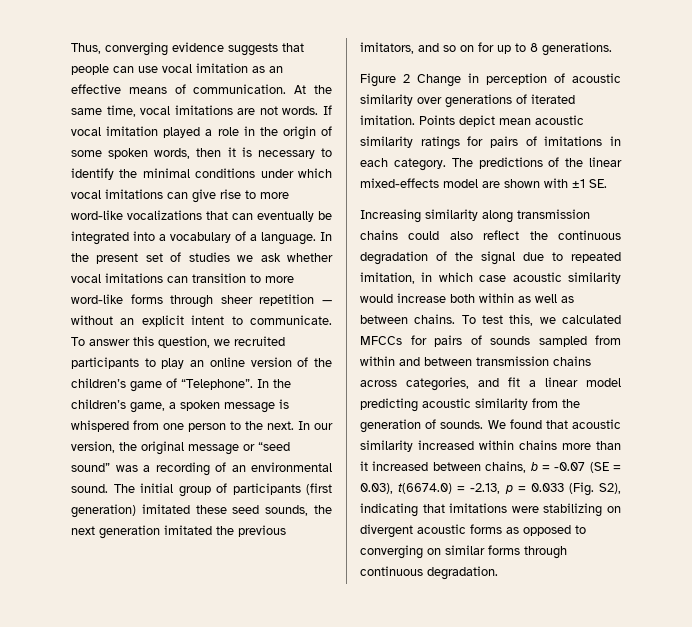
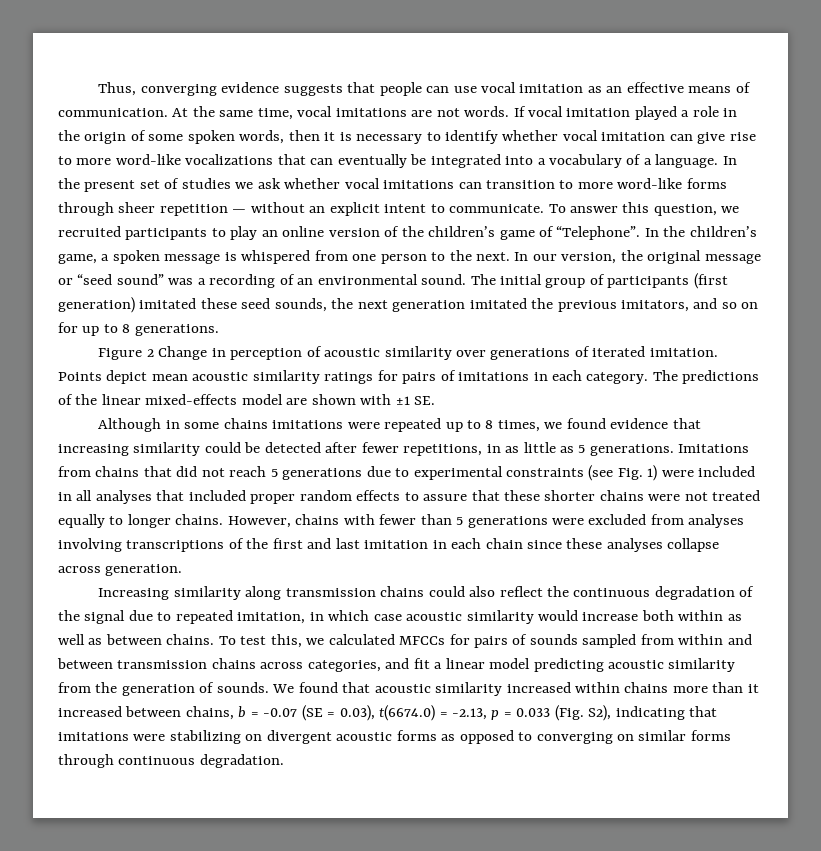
- If vocal imitation played a role in the origin of some spoken words, then it is necessary to identify the minimal conditions under which vocal imitations can give rise to more word-like vocalizations that can eventually be integrated into a vocabulary of a language.
+ If vocal imitation played a role in the origin of some spoken words, then it is necessary to identify whether vocal imitation can give rise to more word-like vocalizations that can eventually be integrated into a vocabulary of a language.
+ Although in some chains imitations were repeated up to 8 times, we found evidence that increasing similarity could be detected after fewer repetitions, in as little as 5 generations. Imitations from chains that did not reach 5 generations due to experimental constraints (see Fig. 1) were included in all analyses that included proper random effects to assure that these shorter chains were not treated equally to longer chains. However, chains with fewer than 5 generations were excluded from analyses involving transcriptions of the first and last imitation in each chain since these analyses collapse across generation.

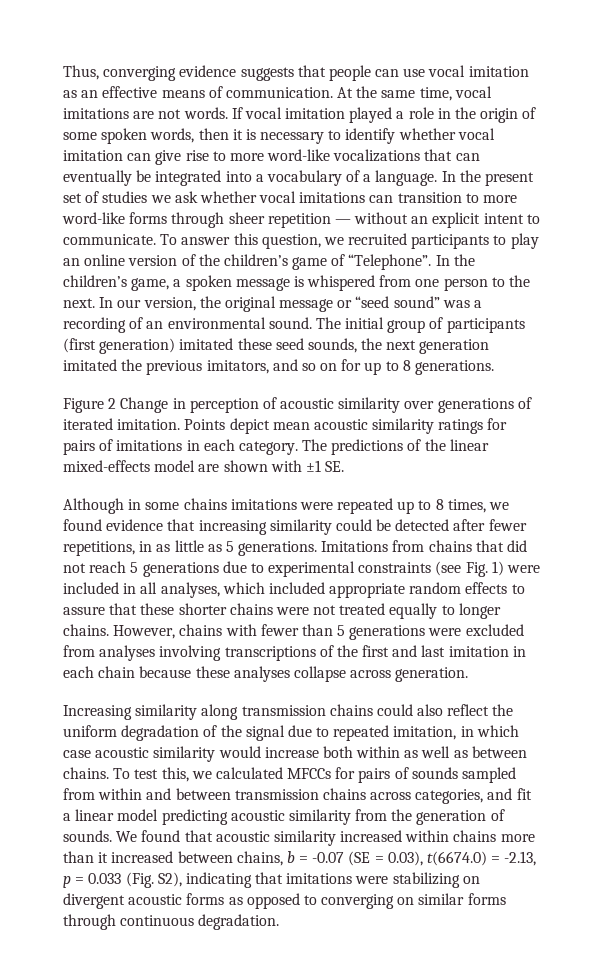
- Imitations from chains that did not reach 5 generations due to experimental constraints (see Fig. 1) were included in all analyses that included proper random effects to assure that these shorter chains were not treated equally to longer chains.
+ Imitations from chains that did not reach 5 generations due to experimental constraints (see Fig. 1) were included in all analyses, which included appropriate random effects to assure that these shorter chains were not treated equally to longer chains.
- However, chains with fewer than 5 generations were excluded from analyses involving transcriptions of the first and last imitation in each chain since these analyses collapse across generation.
+ However, chains with fewer than 5 generations were excluded from analyses involving transcriptions of the first and last imitation in each chain because these analyses collapse across generation.
- Increasing similarity along transmission chains could also reflect the continuous degradation of the signal due to repeated imitation, in which case acoustic similarity would increase both within as well as between chains.
+ Increasing similarity along transmission chains could also reflect the uniform degradation of the signal due to repeated imitation, in which case acoustic similarity would increase both within as well as between chains.

